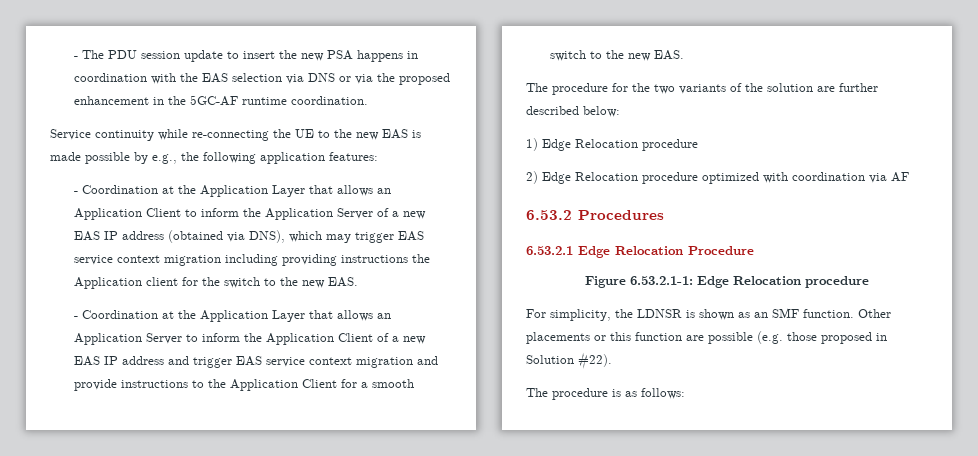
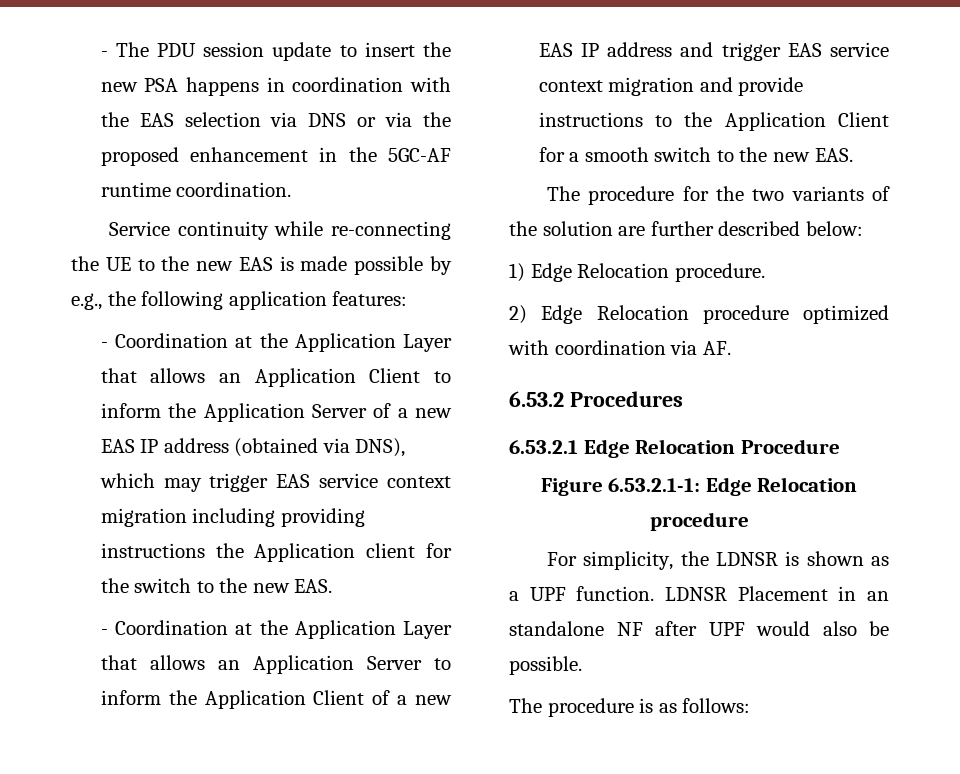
- 1) Edge Relocation procedure
+ 1) Edge Relocation procedure.
- 2) Edge Relocation procedure optimized with coordination via AF
+ 2) Edge Relocation procedure optimized with coordination via AF.
- For simplicity, the LDNSR is shown as an SMF function. Other placements or this function are possible (e.g. those proposed in Solution #22).
+ For simplicity, the LDNSR is shown as a UPF function. LDNSR Placement in an standalone NF after UPF would also be possible.

